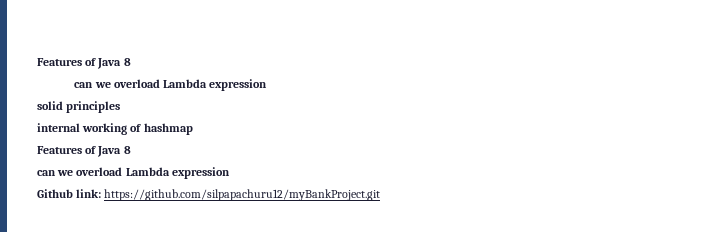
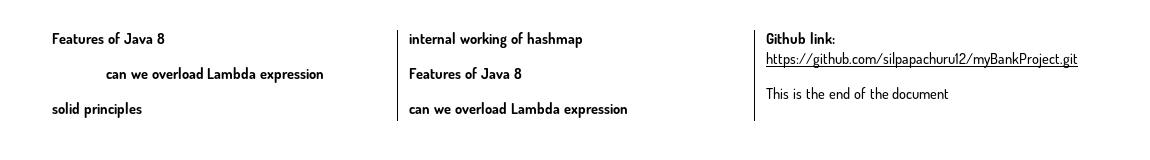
+ This is the end of the document

